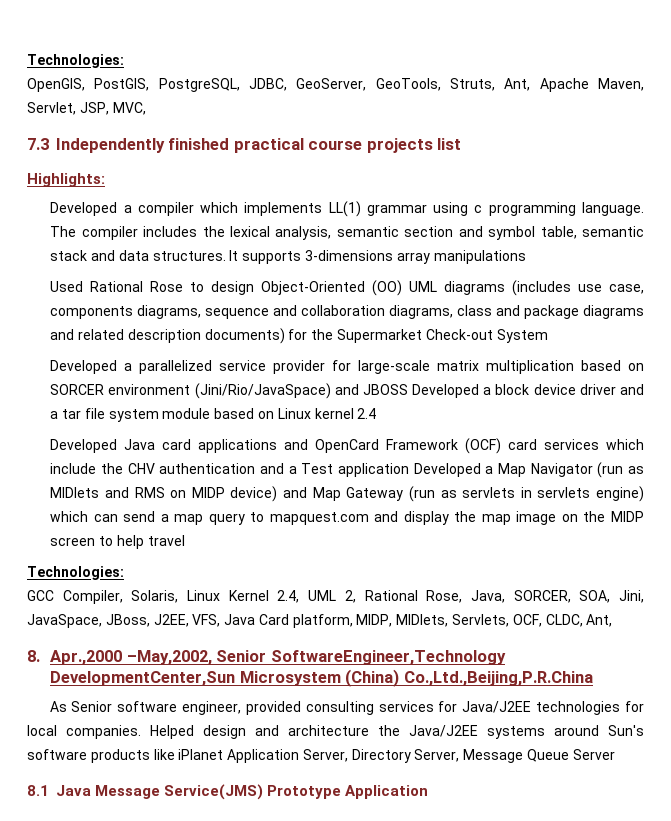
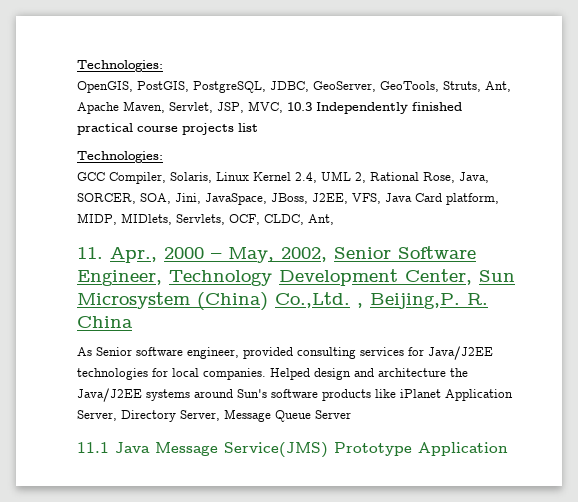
- OpenGIS, PostGIS, PostgreSQL, JDBC, GeoServer, GeoTools, Struts, Ant, Apache Maven, Servlet, JSP, MVC,
- 7.3 Independently finished practical course projects list
+ OpenGIS, PostGIS, PostgreSQL, JDBC, GeoServer, GeoTools, Struts, Ant, Apache Maven, Servlet, JSP, MVC, 10.3 Independently finished practical course projects list
- Highlights:
- Developed a compiler which implements LL(1) grammar using c programming language. The compiler includes the lexical analysis, semantic section and symbol table, semantic stack and data structures. It supports 3-dimensions array manipulations
- Used Rational Rose to design Object-Oriented (OO) UML diagrams (includes use case, components diagrams, sequence and collaboration diagrams, class and package diagrams and related description documents) for the Supermarket Check-out System
- Developed a parallelized service provider for large-scale matrix multiplication based on SORCER environment (Jini/Rio/JavaSpace) and JBOSS Developed a block device driver and a tar file system module based on Linux kernel 2.4
- Developed Java card applications and OpenCard Framework (OCF) card services which include the CHV authentication and a Test application Developed a Map Navigator (run as MIDlets and RMS on MIDP device) and Map Gateway (run as servlets in servlets engine) which can send a map query to mapquest.com and display the map image on the MIDP screen to help travel
- 8. Apr.,2000 –May,2002, Senior SoftwareEngineer,Technology DevelopmentCenter,Sun Microsystem (China) Co.,Ltd.,Beijing,P.R.China
+ 11. Apr., 2000 – May, 2002, Senior Software Engineer, Technology Development Center, Sun Microsystem (China) Co.,Ltd. , Beijing,P. R. China
- 8.1 Java Message Service(JMS) Prototype Application
+ 11.1 Java Message Service(JMS) Prototype Application

